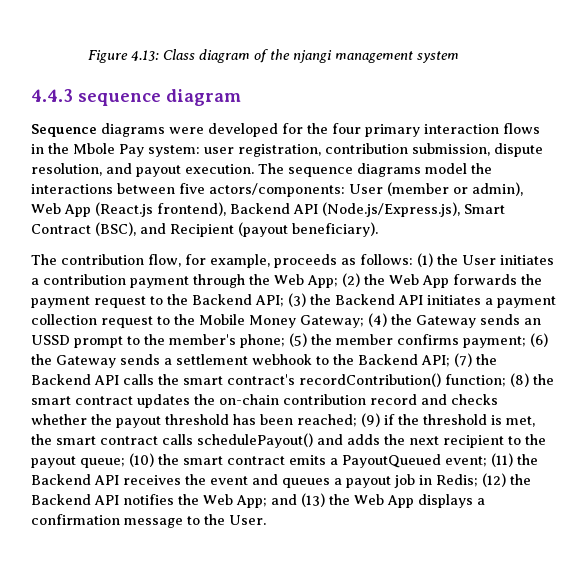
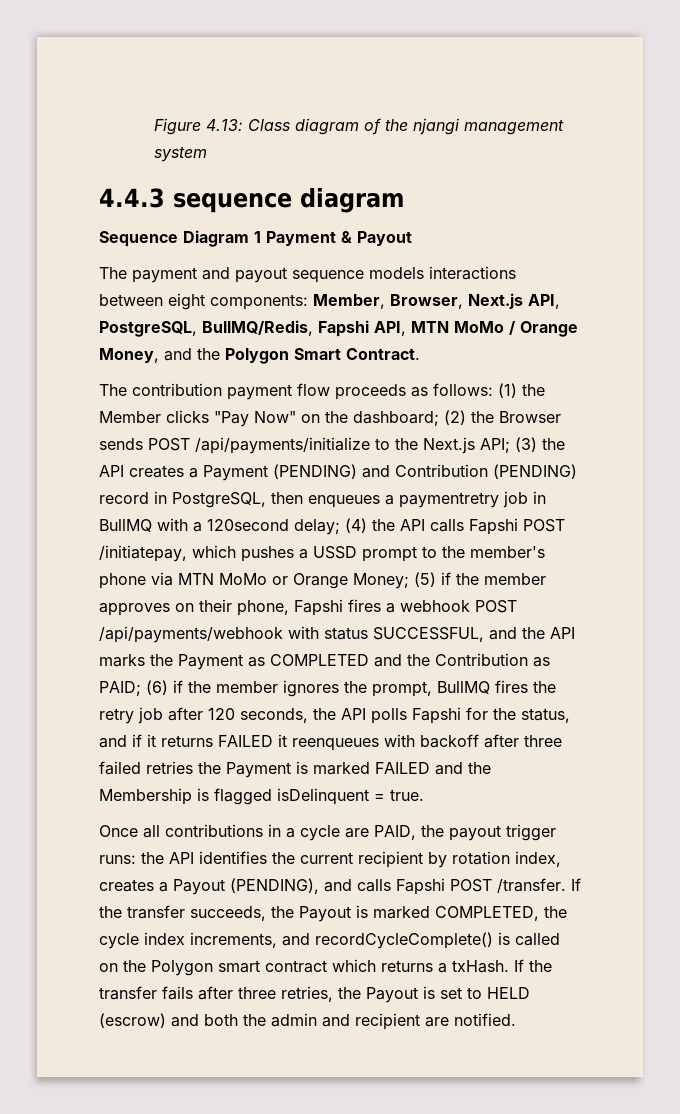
- Sequence diagrams were developed for the four primary interaction flows in the Mbole Pay system: user registration, contribution submission, dispute resolution, and payout execution. The sequence diagrams model the interactions between five actors/components: User (member or admin), Web App (React.js frontend), Backend API (Node.js/Express.js), Smart Contract (BSC), and Recipient (payout beneficiary).
+ Sequence Diagram 1 Payment & Payout
+ The payment and payout sequence models interactions between eight components: Member, Browser, Next.js API, PostgreSQL, BullMQ/Redis, Fapshi API, MTN MoMo / Orange Money, and the Polygon Smart Contract.
- The contribution flow, for example, proceeds as follows: (1) the User initiates a contribution payment through the Web App; (2) the Web App forwards the payment request to the Backend API; (3) the Backend API initiates a payment collection request to the Mobile Money Gateway; (4) the Gateway sends an USSD prompt to the member's phone; (5) the member confirms payment; (6) the Gateway sends a settlement webhook to the Backend API; (7) the Backend API calls the smart contract's recordContribution() function; (8) the smart contract updates the on-chain contribution record and checks whether the payout threshold has been reached; (9) if the threshold is met, the smart contract calls schedulePayout() and adds the next recipient to the payout queue; (10) the smart contract emits a PayoutQueued event; (11) the Backend API receives the event and queues a payout job in Redis; (12) the Backend API notifies the Web App; and (13) the Web App displays a confirmation message to the User.
+ The contribution payment flow proceeds as follows: (1) the Member clicks "Pay Now" on the dashboard; (2) the Browser sends POST /api/payments/initialize to the Next.js API; (3) the API creates a Payment (PENDING) and Contribution (PENDING) record in PostgreSQL, then enqueues a paymentretry job in BullMQ with a 120second delay; (4) the API calls Fapshi POST /initiatepay, which pushes a USSD prompt to the member's phone via MTN MoMo or Orange Money; (5) if the member approves on their phone, Fapshi fires a webhook POST /api/payments/webhook with status SUCCESSFUL, and the API marks the Payment as COMPLETED and the Contribution as PAID; (6) if the member ignores the prompt, BullMQ fires the retry job after 120 seconds, the API polls Fapshi for the status, and if it returns FAILED it reenqueues with backoff after three failed retries the Payment is marked FAILED and the Membership is flagged isDelinquent = true.
+ Once all contributions in a cycle are PAID, the payout trigger runs: the API identifies the current recipient by rotation index, creates a Payout (PENDING), and calls Fapshi POST /transfer. If the transfer succeeds, the Payout is marked COMPLETED, the cycle index increments, and recordCycleComplete() is called on the Polygon smart contract which returns a txHash. If the transfer fails after three retries, the Payout is set to HELD (escrow) and both the admin and recipient are notified.

